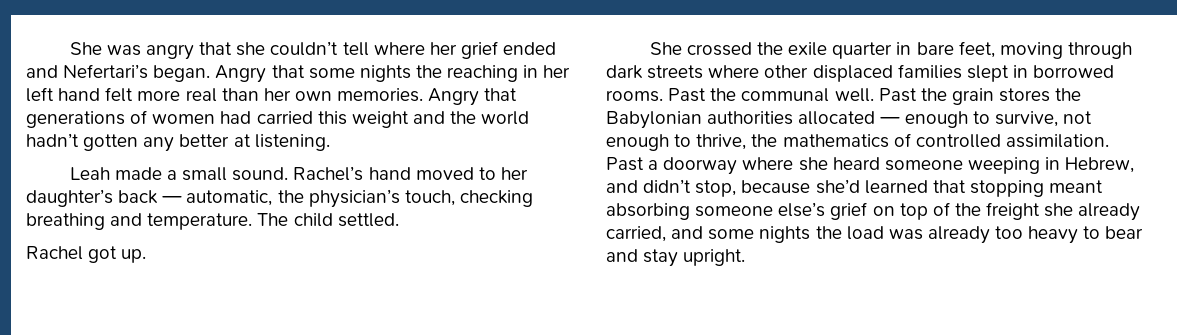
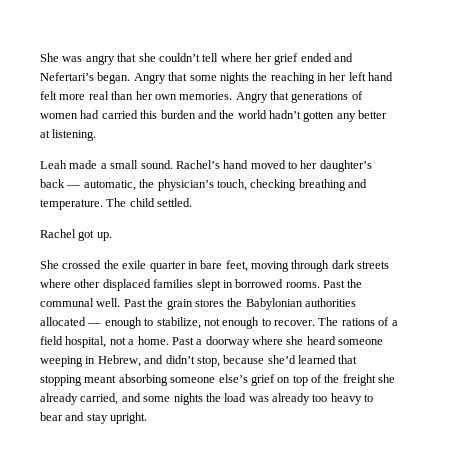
- Angry that generations of women had carried this weight and the world hadn’t gotten any better at listening.
+ Angry that generations of women had carried this burden and the world hadn’t gotten any better at listening.
- Past the grain stores the Babylonian authorities allocated — enough to survive, not enough to thrive, the mathematics of controlled assimilation.
+ Past the grain stores the Babylonian authorities allocated — enough to stabilize, not enough to recover. The rations of a field hospital, not a home.

